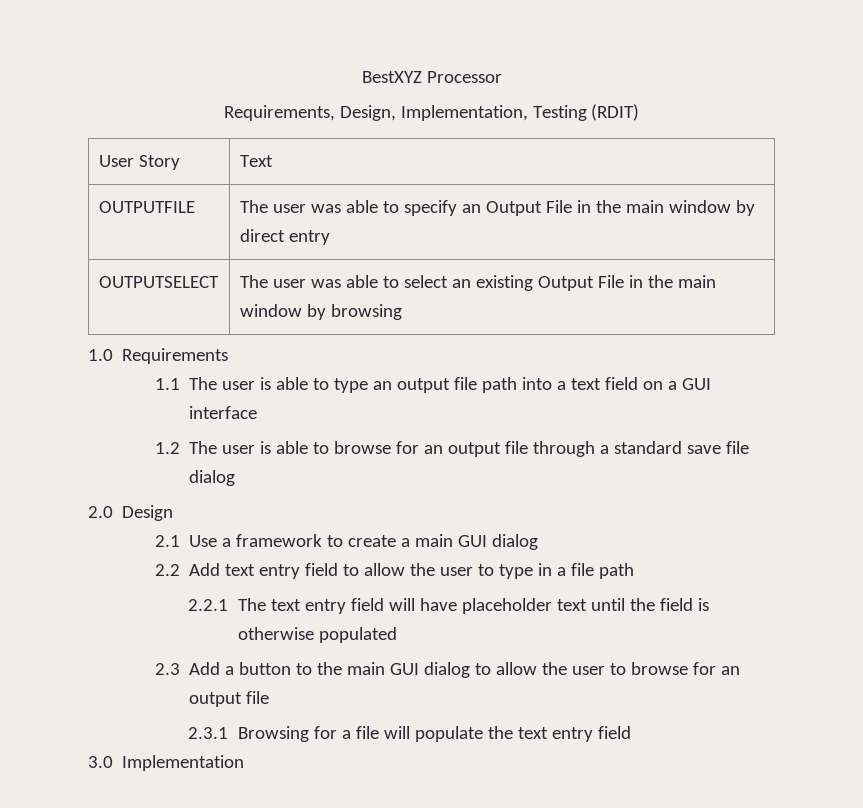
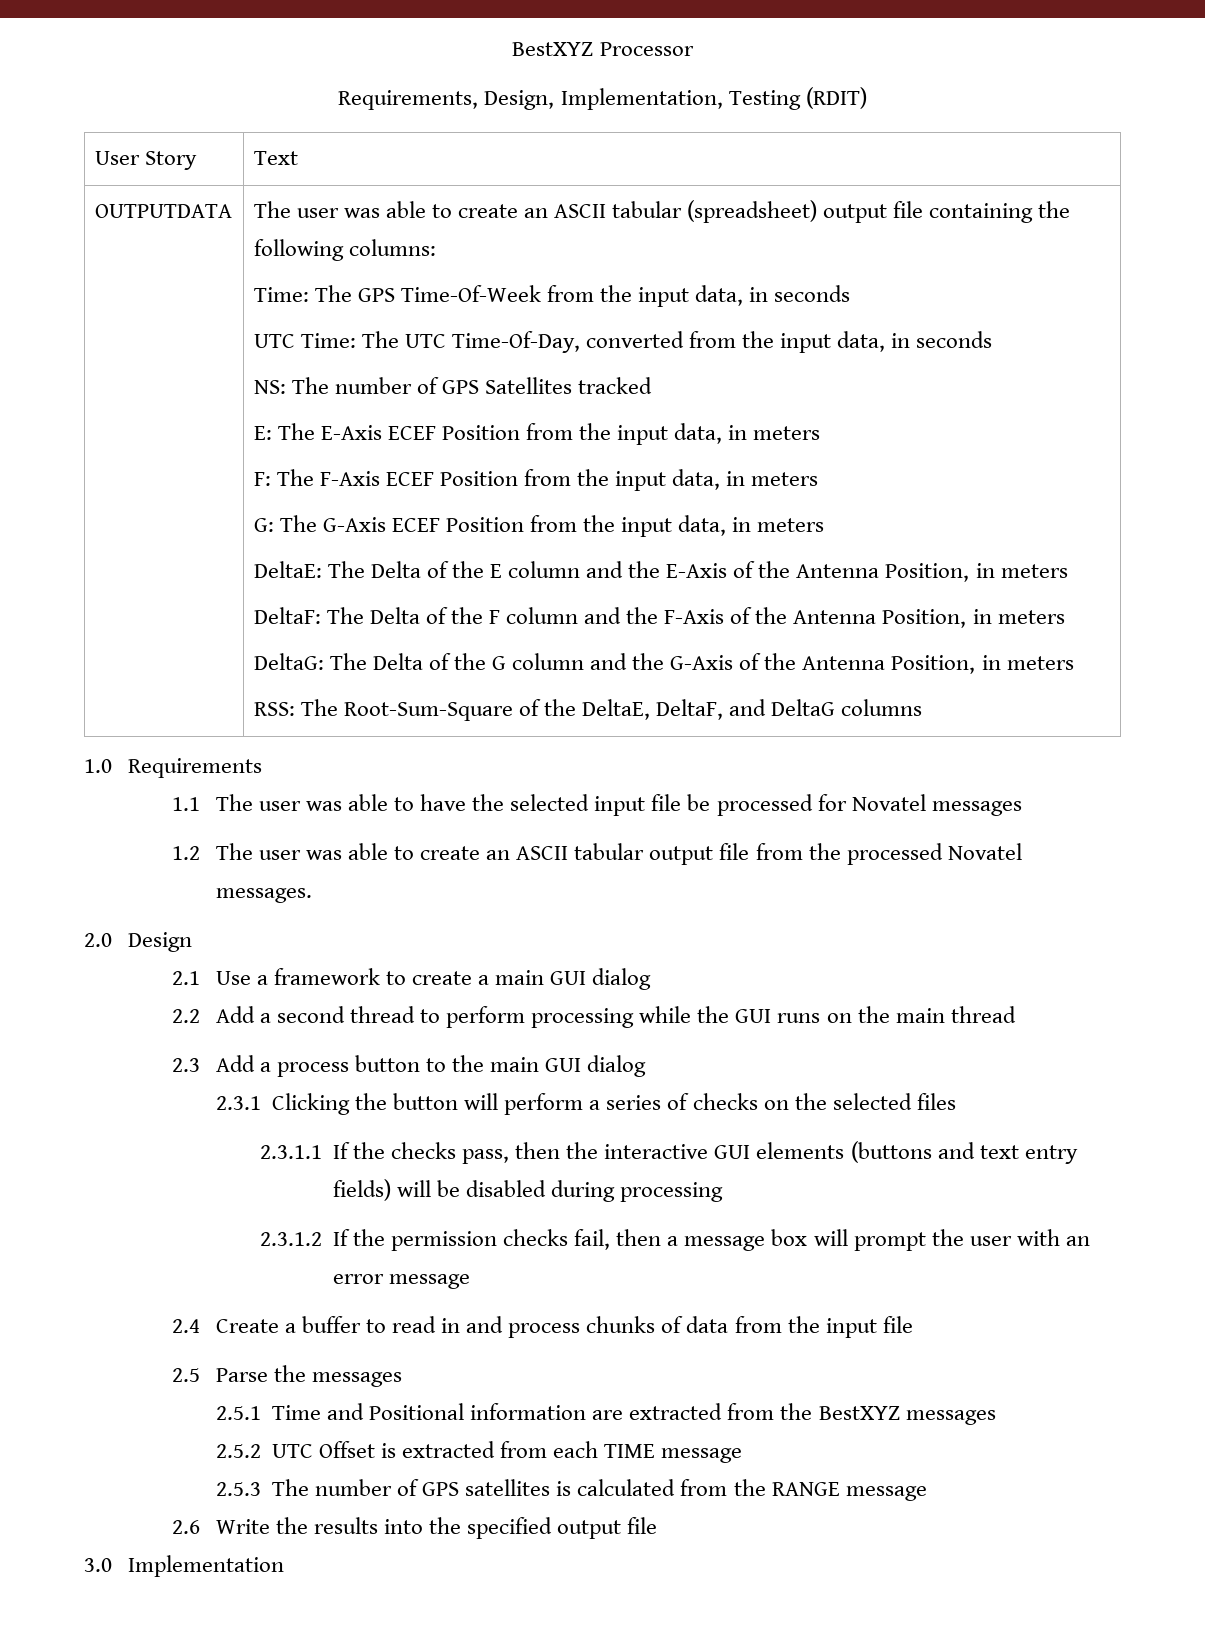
- OUTPUTFILE | The user was able to specify an Output File in the main window by direct entry
- OUTPUTSELECT | The user was able to select an existing Output File in the main window by browsing
+ OUTPUTDATA | The user was able to create an ASCII tabular (spreadsheet) output file containing the following columns:
+ Time: The GPS Time-Of-Week from the input data, in seconds
+ UTC Time: The UTC Time-Of-Day, converted from the input data, in seconds
+ NS: The number of GPS Satellites tracked
+ E: The E-Axis ECEF Position from the input data, in meters
+ F: The F-Axis ECEF Position from the input data, in meters
+ G: The G-Axis ECEF Position from the input data, in meters
+ DeltaE: The Delta of the E column and the E-Axis of the Antenna Position, in meters
+ DeltaF: The Delta of the F column and the F-Axis of the Antenna Position, in meters
+ DeltaG: The Delta of the G column and the G-Axis of the Antenna Position, in meters
+ RSS: The Root-Sum-Square of the DeltaE, DeltaF, and DeltaG columns
- 1.1 The user is able to type an output file path into a text field on a GUI interface
+ 1.1 The user was able to have the selected input file be processed for Novatel messages
- 1.2 The user is able to browse for an output file through a standard save file dialog
+ 1.2 The user was able to create an ASCII tabular output file from the processed Novatel messages.
- 2.2 Add text entry field to allow the user to type in a file path
- 2.2.1 The text entry field will have placeholder text until the field is otherwise populated
+ 2.2 Add a second thread to perform processing while the GUI runs on the main thread
- 2.3 Add a button to the main GUI dialog to allow the user to browse for an output file
- 2.3.1 Browsing for a file will populate the text entry field
+ 2.3 Add a process button to the main GUI dialog
+ 2.3.1 Clicking the button will perform a series of checks on the selected files
+ 2.3.1.1 If the checks pass, then the interactive GUI elements (buttons and text entry fields) will be disabled during processing
+ 2.3.1.2 If the permission checks fail, then a message box will prompt the user with an error message
+ 2.4 Create a buffer to read in and process chunks of data from the input file
+ 2.5 Parse the messages
+ 2.5.1 Time and Positional information are extracted from the BestXYZ messages
+ 2.5.2 UTC Offset is extracted from each TIME message
+ 2.5.3 The number of GPS satellites is calculated from the RANGE message
+ 2.6 Write the results into the specified output file

